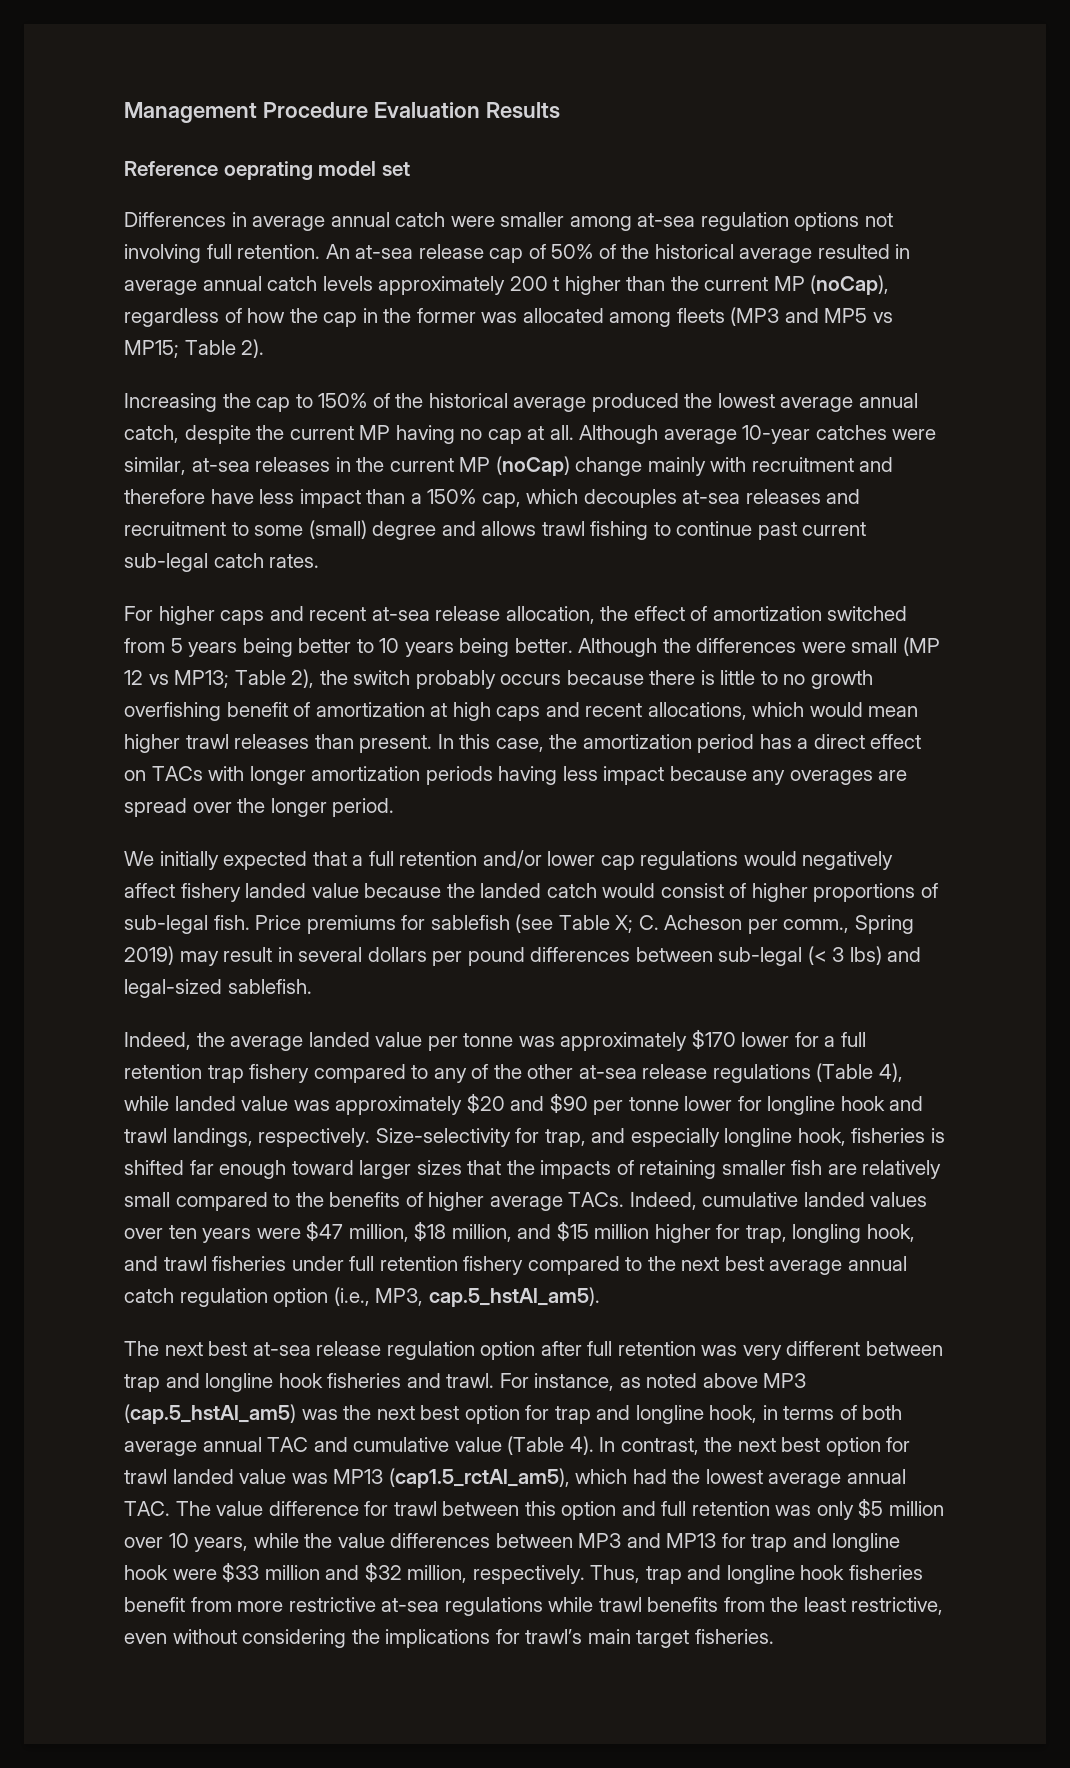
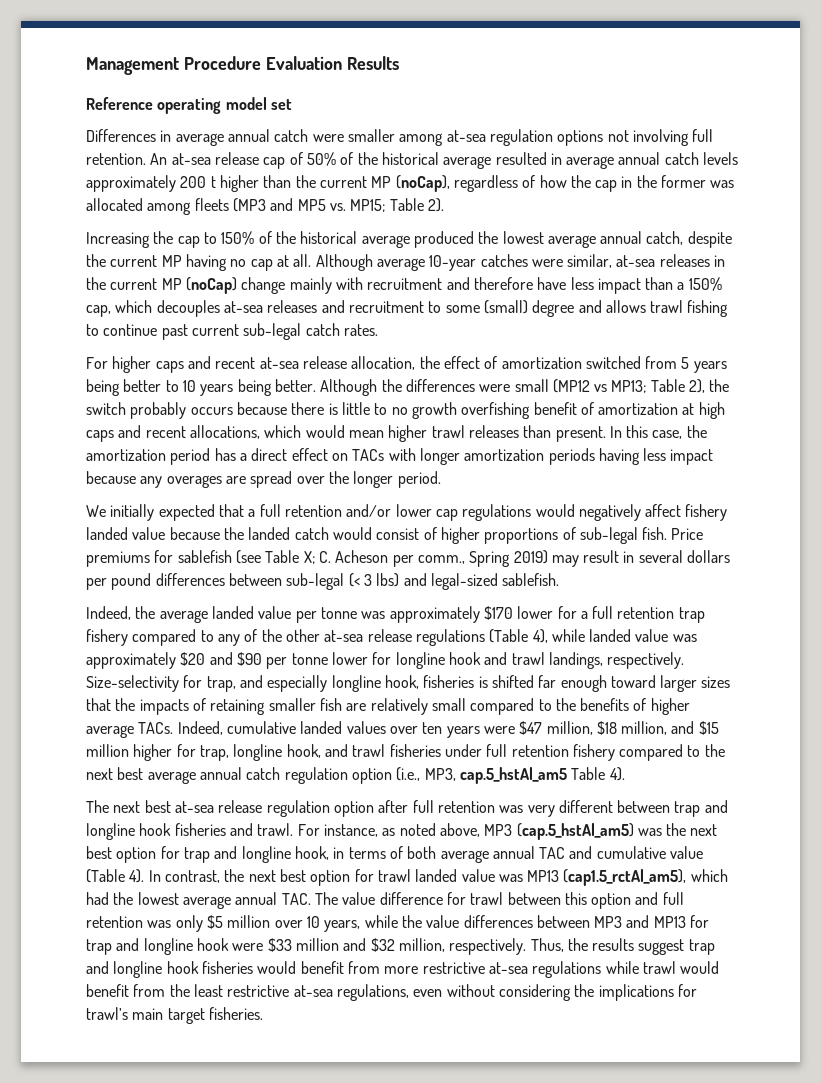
- Reference oeprating model set
+ Reference operating model set
- An at-sea release cap of 50% of the historical average resulted in average annual catch levels approximately 200 t higher than the current MP (noCap), regardless of how the cap in the former was allocated among fleets (MP3 and MP5 vs MP15; Table 2).
+ An at-sea release cap of 50% of the historical average resulted in average annual catch levels approximately 200 t higher than the current MP (noCap), regardless of how the cap in the former was allocated among fleets (MP3 and MP5 vs. MP15; Table 2).
- Although the differences were small (MP 12 vs MP13; Table 2), the switch probably occurs because there is little to no growth overfishing benefit of amortization at high caps and recent allocations, which would mean higher trawl releases than present.
+ Although the differences were small (MP12 vs MP13; Table 2), the switch probably occurs because there is little to no growth overfishing benefit of amortization at high caps and recent allocations, which would mean higher trawl releases than present.
- Indeed, cumulative landed values over ten years were $47 million, $18 million, and $15 million higher for trap, longling hook, and trawl fisheries under full retention fishery compared to the next best average annual catch regulation option (i.e., MP3, cap.5_hstAl_am5).
+ Indeed, cumulative landed values over ten years were $47 million, $18 million, and $15 million higher for trap, longline hook, and trawl fisheries under full retention fishery compared to the next best average annual catch regulation option (i.e., MP3, cap.5_hstAl_am5 Table 4).
- For instance, as noted above MP3 (cap.5_hstAl_am5) was the next best option for trap and longline hook, in terms of both average annual TAC and cumulative value (Table 4).
+ For instance, as noted above, MP3 (cap.5_hstAl_am5) was the next best option for trap and longline hook, in terms of both average annual TAC and cumulative value (Table 4).
- Thus, trap and longline hook fisheries benefit from more restrictive at-sea regulations while trawl benefits from the least restrictive, even without considering the implications for trawl’s main target fisheries.
+ Thus, the results suggest trap and longline hook fisheries would benefit from more restrictive at-sea regulations while trawl would benefit from the least restrictive at-sea regulations, even without considering the implications for trawl’s main target fisheries.

